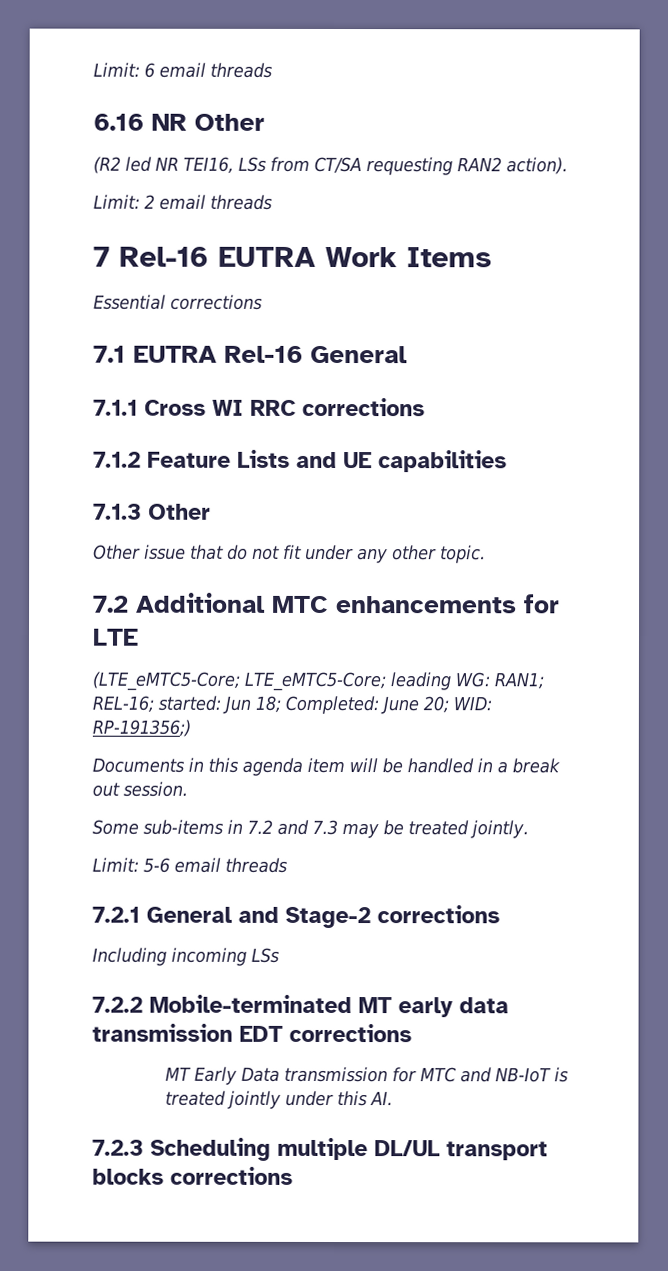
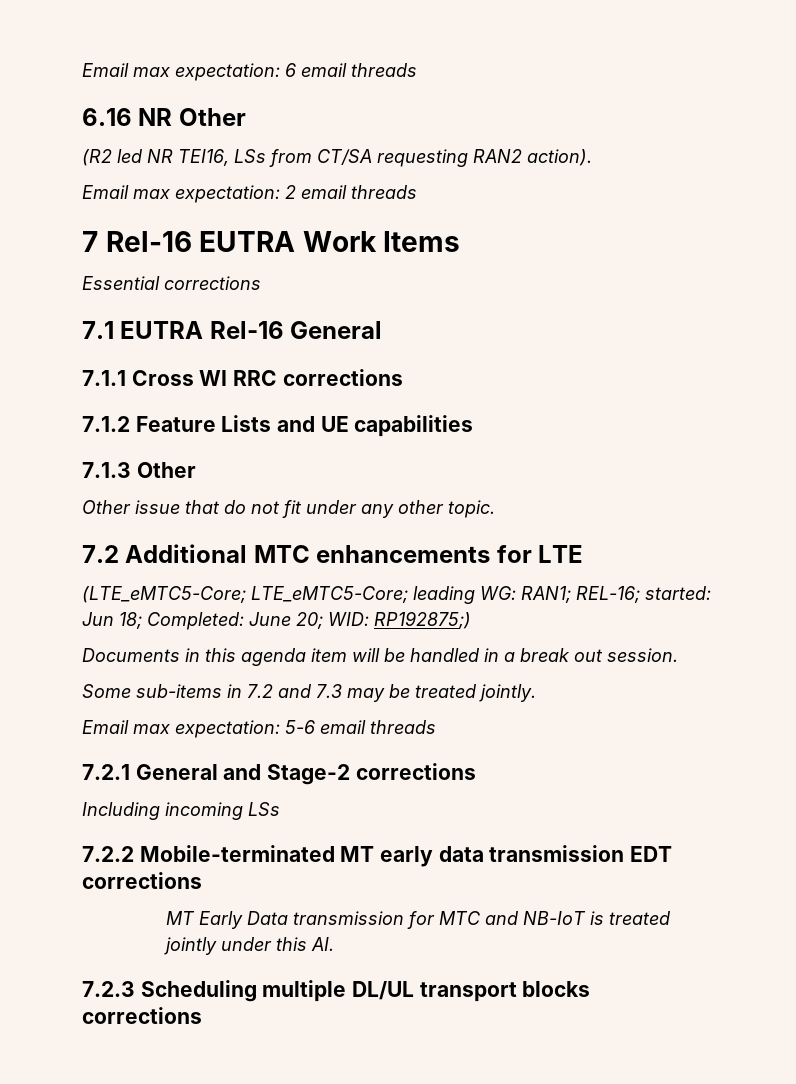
- Limit: 6 email threads
+ Email max expectation: 6 email threads
- Limit: 2 email threads
+ Email max expectation: 2 email threads
- (LTE_eMTC5-Core; LTE_eMTC5-Core; leading WG: RAN1; REL-16; started: Jun 18; Completed: June 20; WID: RP-191356;)
+ (LTE_eMTC5-Core; LTE_eMTC5-Core; leading WG: RAN1; REL-16; started: Jun 18; Completed: June 20; WID: RP192875;)
- Limit: 5-6 email threads
+ Email max expectation: 5-6 email threads

